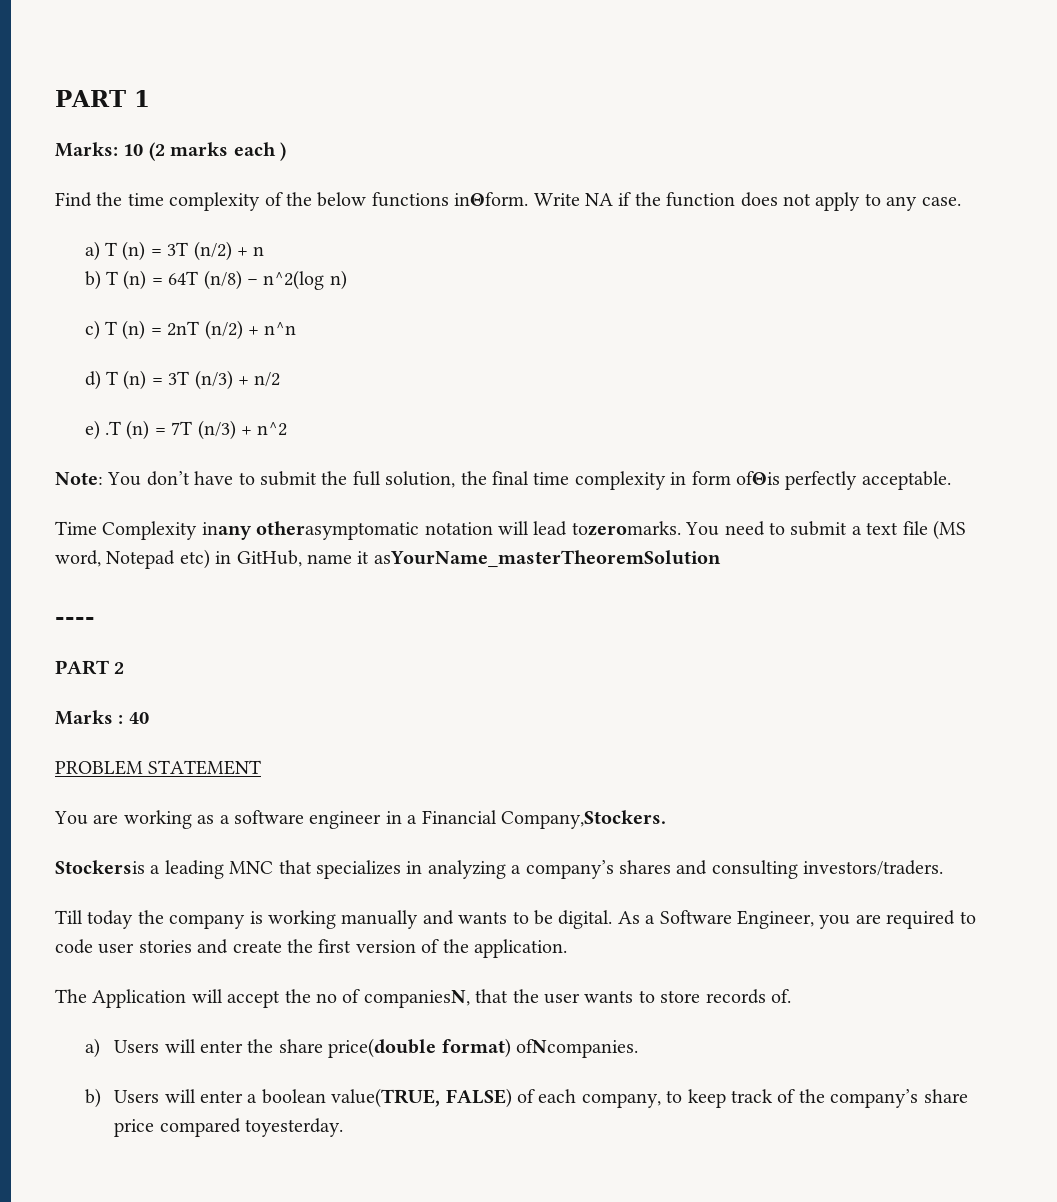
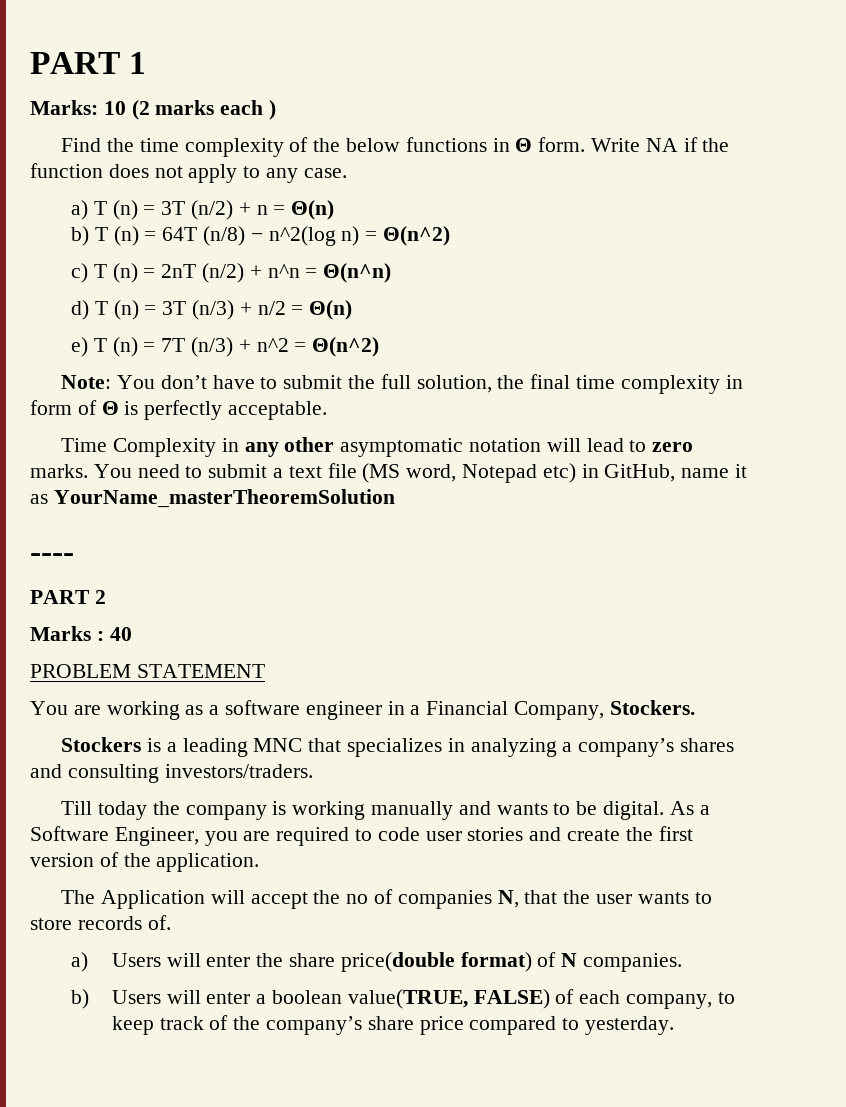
- Find the time complexity of the below functions inΘform.
+ Find the time complexity of the below functions in Θ form.
- a) T (n) = 3T (n/2) + n
+ a) T (n) = 3T (n/2) + n = Θ(n)
- b) T (n) = 64T (n/8) − n^2(log n)
+ b) T (n) = 64T (n/8) − n^2(log n) = Θ(n^2)
- c) T (n) = 2nT (n/2) + n^n
+ c) T (n) = 2nT (n/2) + n^n = Θ(n^n)
- d) T (n) = 3T (n/3) + n/2
+ d) T (n) = 3T (n/3) + n/2 = Θ(n)
- e) .T (n) = 7T (n/3) + n^2
+ e) T (n) = 7T (n/3) + n^2 = Θ(n^2)
- Note: You don’t have to submit the full solution, the final time complexity in form ofΘis perfectly acceptable.
+ Note: You don’t have to submit the full solution, the final time complexity in form of Θ is perfectly acceptable.
- Time Complexity inany otherasymptomatic notation will lead tozeromarks.
+ Time Complexity in any other asymptomatic notation will lead to zero marks.
- You need to submit a text file (MS word, Notepad etc) in GitHub, name it asYourName_masterTheoremSolution
+ You need to submit a text file (MS word, Notepad etc) in GitHub, name it as YourName_masterTheoremSolution
- You are working as a software engineer in a Financial Company,Stockers.
- Stockersis a leading MNC that specializes in analyzing a company’s shares and consulting investors/traders.
+ You are working as a software engineer in a Financial Company, Stockers.
+ Stockers is a leading MNC that specializes in analyzing a company’s shares and consulting investors/traders.
- The Application will accept the no of companiesN, that the user wants to store records of.
+ The Application will accept the no of companies N, that the user wants to store records of.
- a) Users will enter the share price(double format) ofNcompanies.
+ a) Users will enter the share price(double format) of N companies.
- b) Users will enter a boolean value(TRUE, FALSE) of each company, to keep track of the company’s share price compared toyesterday.
+ b) Users will enter a boolean value(TRUE, FALSE) of each company, to keep track of the company’s share price compared to yesterday.

